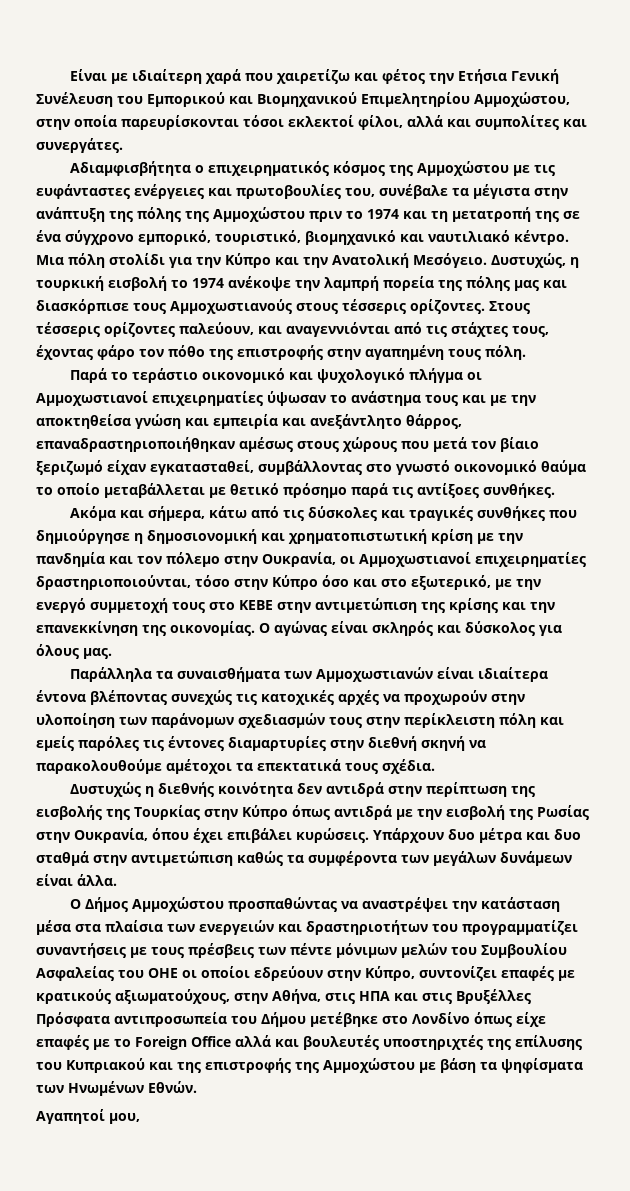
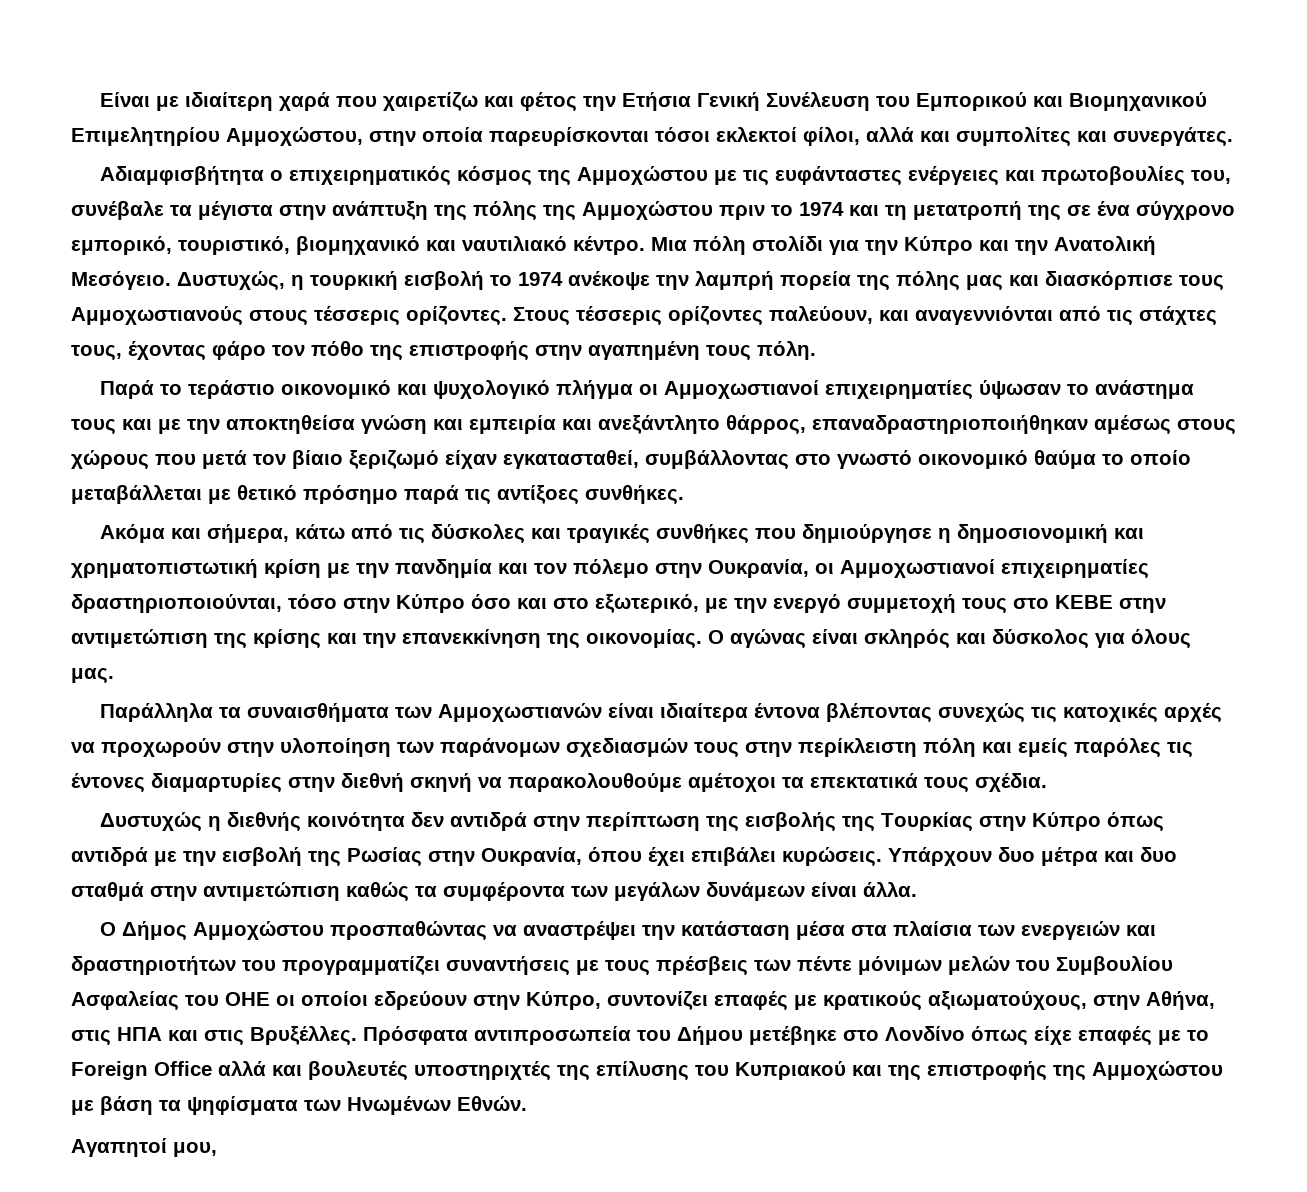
- Ο Δήμος Αμμοχώστου προσπαθώντας να αναστρέψει την κατάσταση μέσα στα πλαίσια των ενεργειών και δραστηριοτήτων του προγραμματίζει συναντήσεις με τους πρέσβεις των πέντε μόνιμων μελών του Συμβουλίου Ασφαλείας του ΟΗΕ οι οποίοι εδρεύουν στην Κύπρο, συντονίζει επαφές με κρατικούς αξιωματούχους, στην Αθήνα, στις ΗΠΑ και στις Βρυξέλλες Πρόσφατα αντιπροσωπεία του Δήμου μετέβηκε στο Λονδίνο όπως είχε επαφές με το Foreign Office αλλά και βουλευτές υποστηριχτές της επίλυσης του Κυπριακού και της επιστροφής της Αμμοχώστου με βάση τα ψηφίσματα των Ηνωμένων Εθνών.
+ Ο Δήμος Αμμοχώστου προσπαθώντας να αναστρέψει την κατάσταση μέσα στα πλαίσια των ενεργειών και δραστηριοτήτων του προγραμματίζει συναντήσεις με τους πρέσβεις των πέντε μόνιμων μελών του Συμβουλίου Ασφαλείας του ΟΗΕ οι οποίοι εδρεύουν στην Κύπρο, συντονίζει επαφές με κρατικούς αξιωματούχους, στην Αθήνα, στις ΗΠΑ και στις Βρυξέλλες. Πρόσφατα αντιπροσωπεία του Δήμου μετέβηκε στο Λονδίνο όπως είχε επαφές με το Foreign Office αλλά και βουλευτές υποστηριχτές της επίλυσης του Κυπριακού και της επιστροφής της Αμμοχώστου με βάση τα ψηφίσματα των Ηνωμένων Εθνών.

